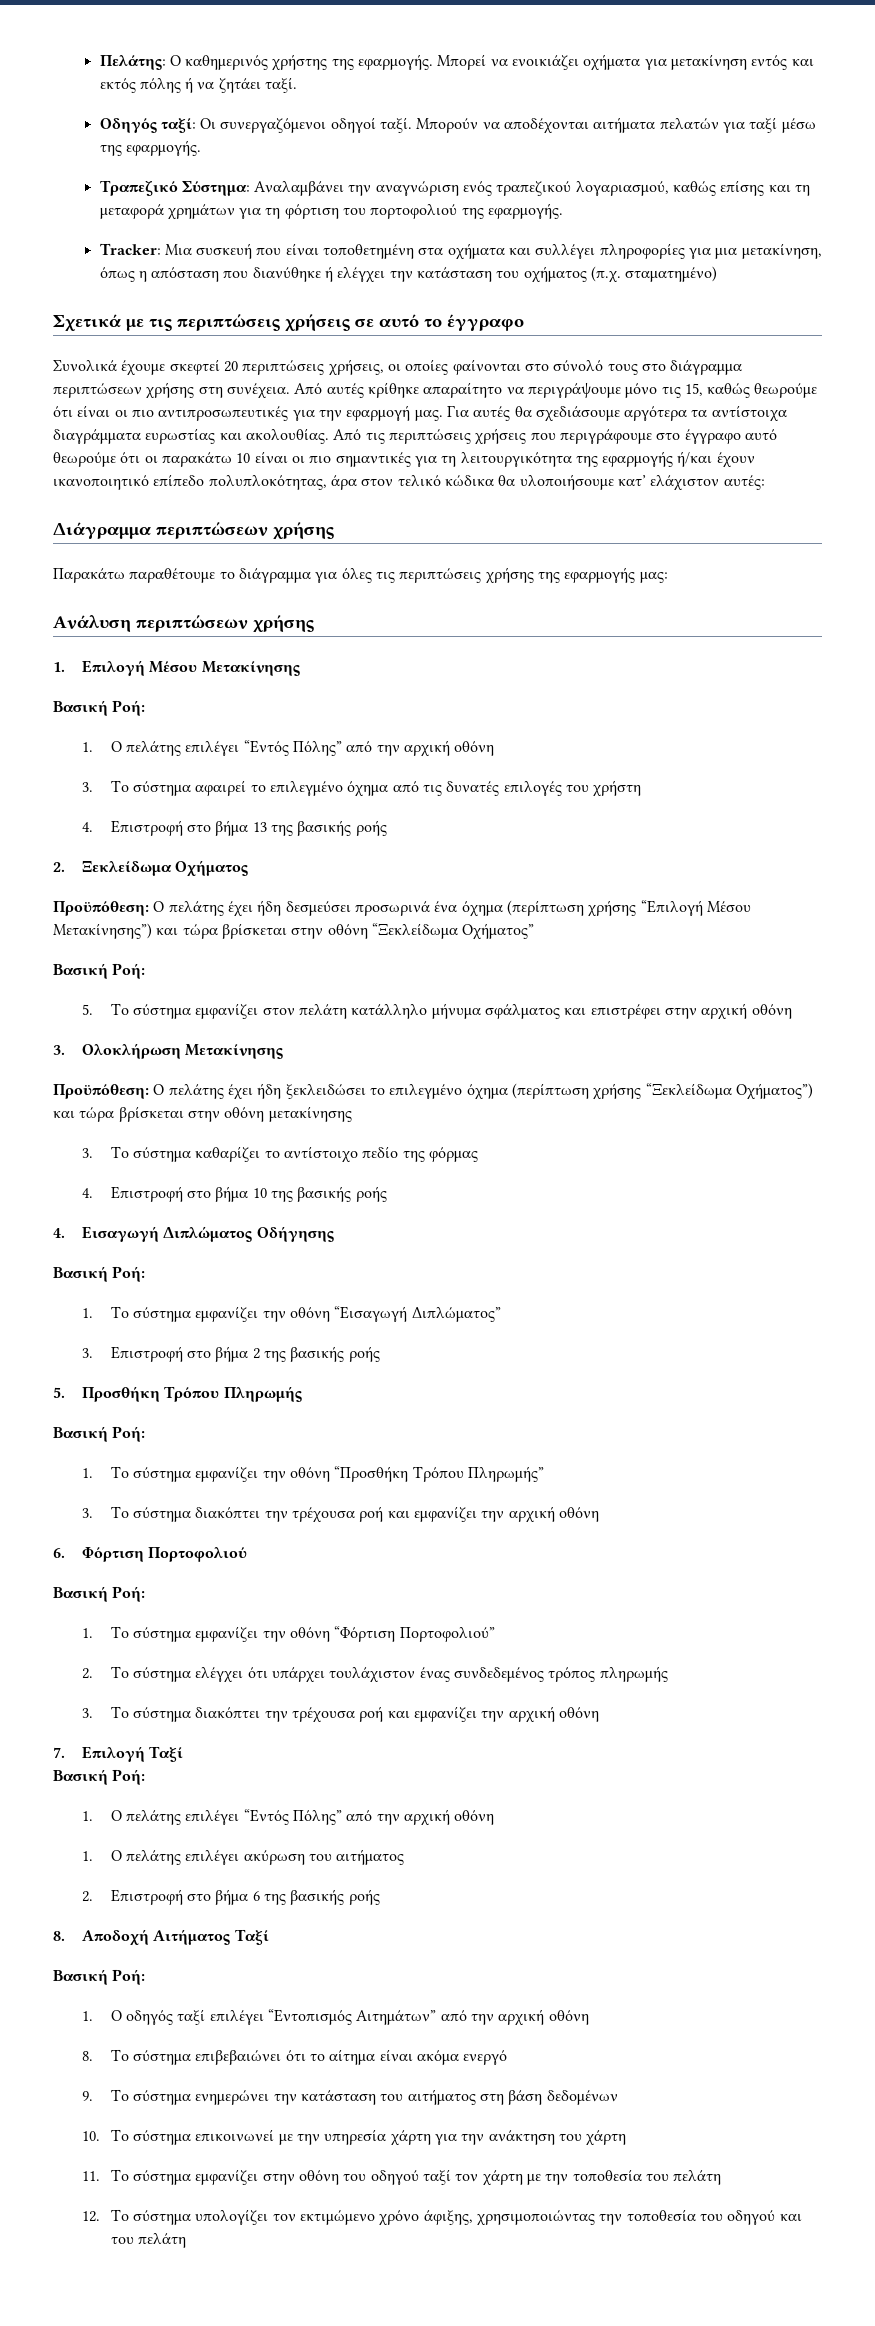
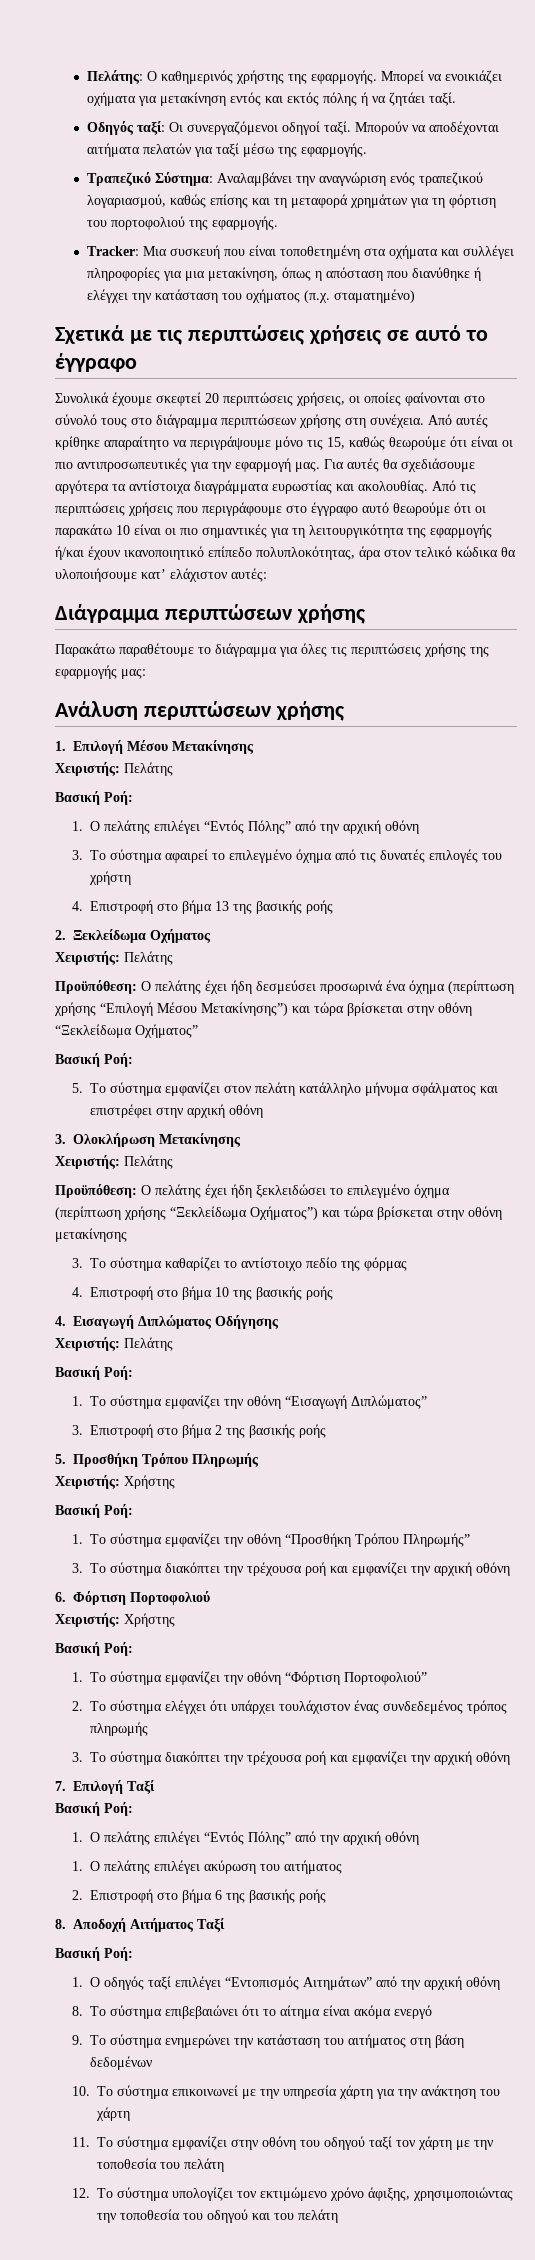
  1. Επιλογή Μέσου Μετακίνησης
+ Χειριστής: Πελάτης
  2. Ξεκλείδωμα Οχήματος
+ Χειριστής: Πελάτης
  3. Ολοκλήρωση Μετακίνησης
+ Χειριστής: Πελάτης
  4. Εισαγωγή Διπλώματος Οδήγησης
+ Χειριστής: Πελάτης
  5. Προσθήκη Τρόπου Πληρωμής
+ Χειριστής: Χρήστης
  6. Φόρτιση Πορτοφολιού
+ Χειριστής: Χρήστης

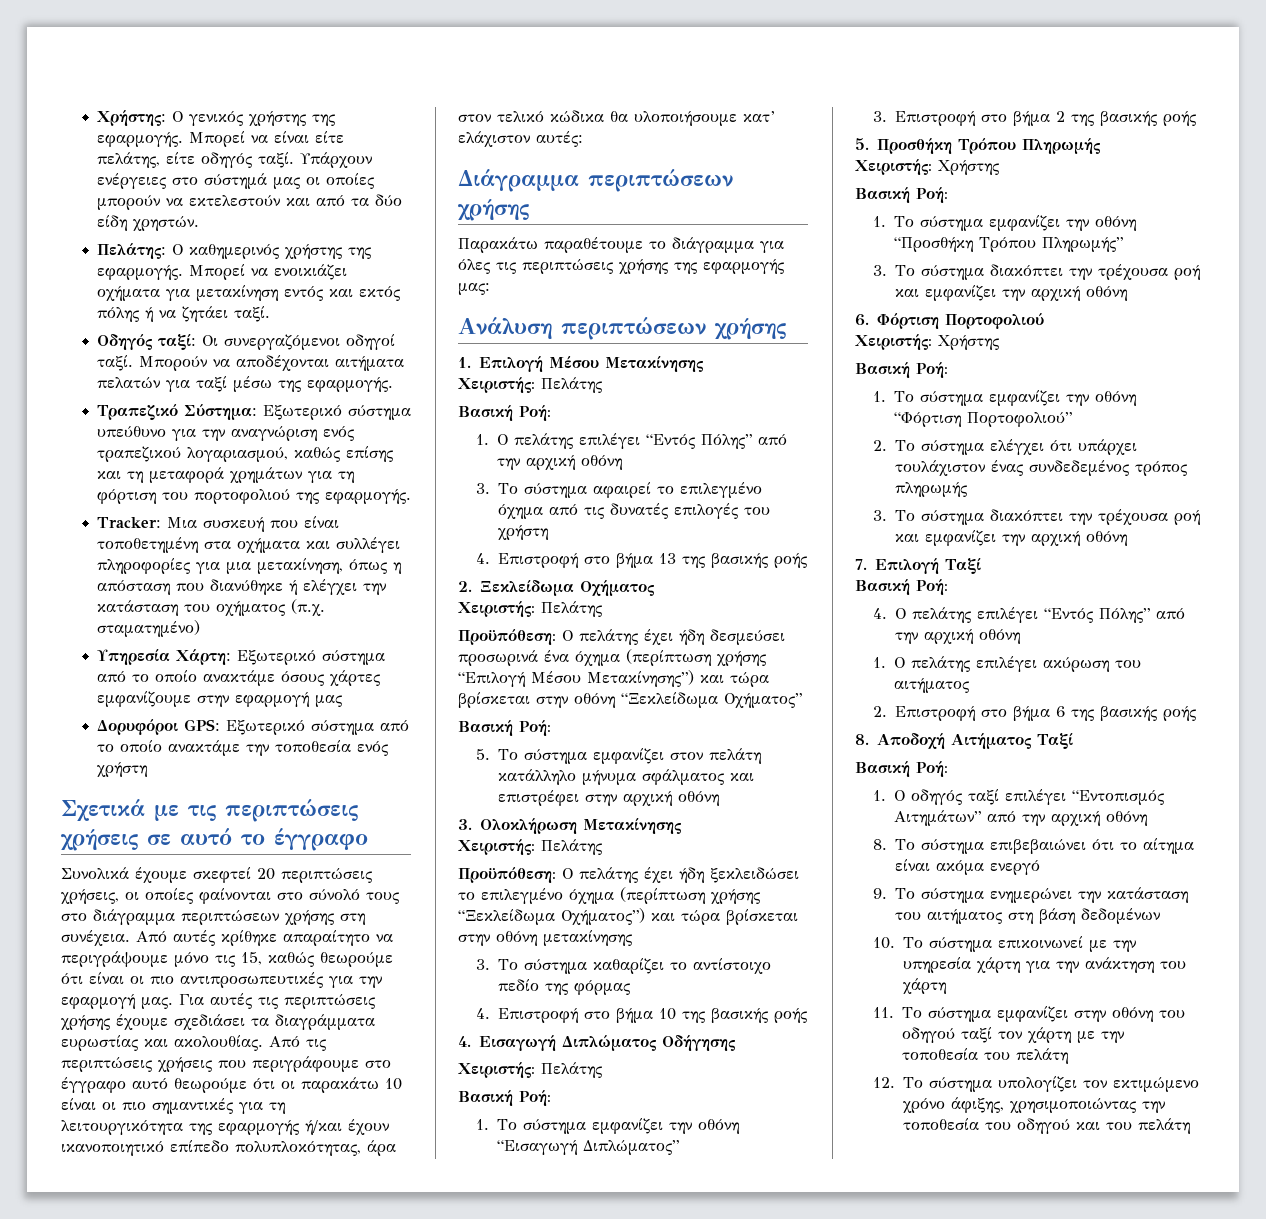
+ Χρήστης: Ο γενικός χρήστης της εφαρμογής. Μπορεί να είναι είτε πελάτης, είτε οδηγός ταξί. Υπάρχουν ενέργειες στο σύστημά μας οι οποίες μπορούν να εκτελεστούν και από τα δύο είδη χρηστών.
- Τραπεζικό Σύστημα: Αναλαμβάνει την αναγνώριση ενός τραπεζικού λογαριασμού, καθώς επίσης και τη μεταφορά χρημάτων για τη φόρτιση του πορτοφολιού της εφαρμογής.
+ Τραπεζικό Σύστημα: Εξωτερικό σύστημα υπεύθυνο για την αναγνώριση ενός τραπεζικού λογαριασμού, καθώς επίσης και τη μεταφορά χρημάτων για τη φόρτιση του πορτοφολιού της εφαρμογής.
+ Υπηρεσία Χάρτη: Εξωτερικό σύστημα από το οποίο ανακτάμε όσους χάρτες εμφανίζουμε στην εφαρμογή μας
+ Δορυφόροι GPS: Εξωτερικό σύστημα από το οποίο ανακτάμε την τοποθεσία ενός χρήστη
- Για αυτές θα σχεδιάσουμε αργότερα τα αντίστοιχα διαγράμματα ευρωστίας και ακολουθίας.
+ Για αυτές τις περιπτώσεις χρήσης έχουμε σχεδιάσει τα διαγράμματα ευρωστίας και ακολουθίας.
  7. Επιλογή Ταξί
  Βασική Ροή:
- 1. Ο πελάτης επιλέγει “Εντός Πόλης” από την αρχική οθόνη
+ 4. Ο πελάτης επιλέγει “Εντός Πόλης” από την αρχική οθόνη

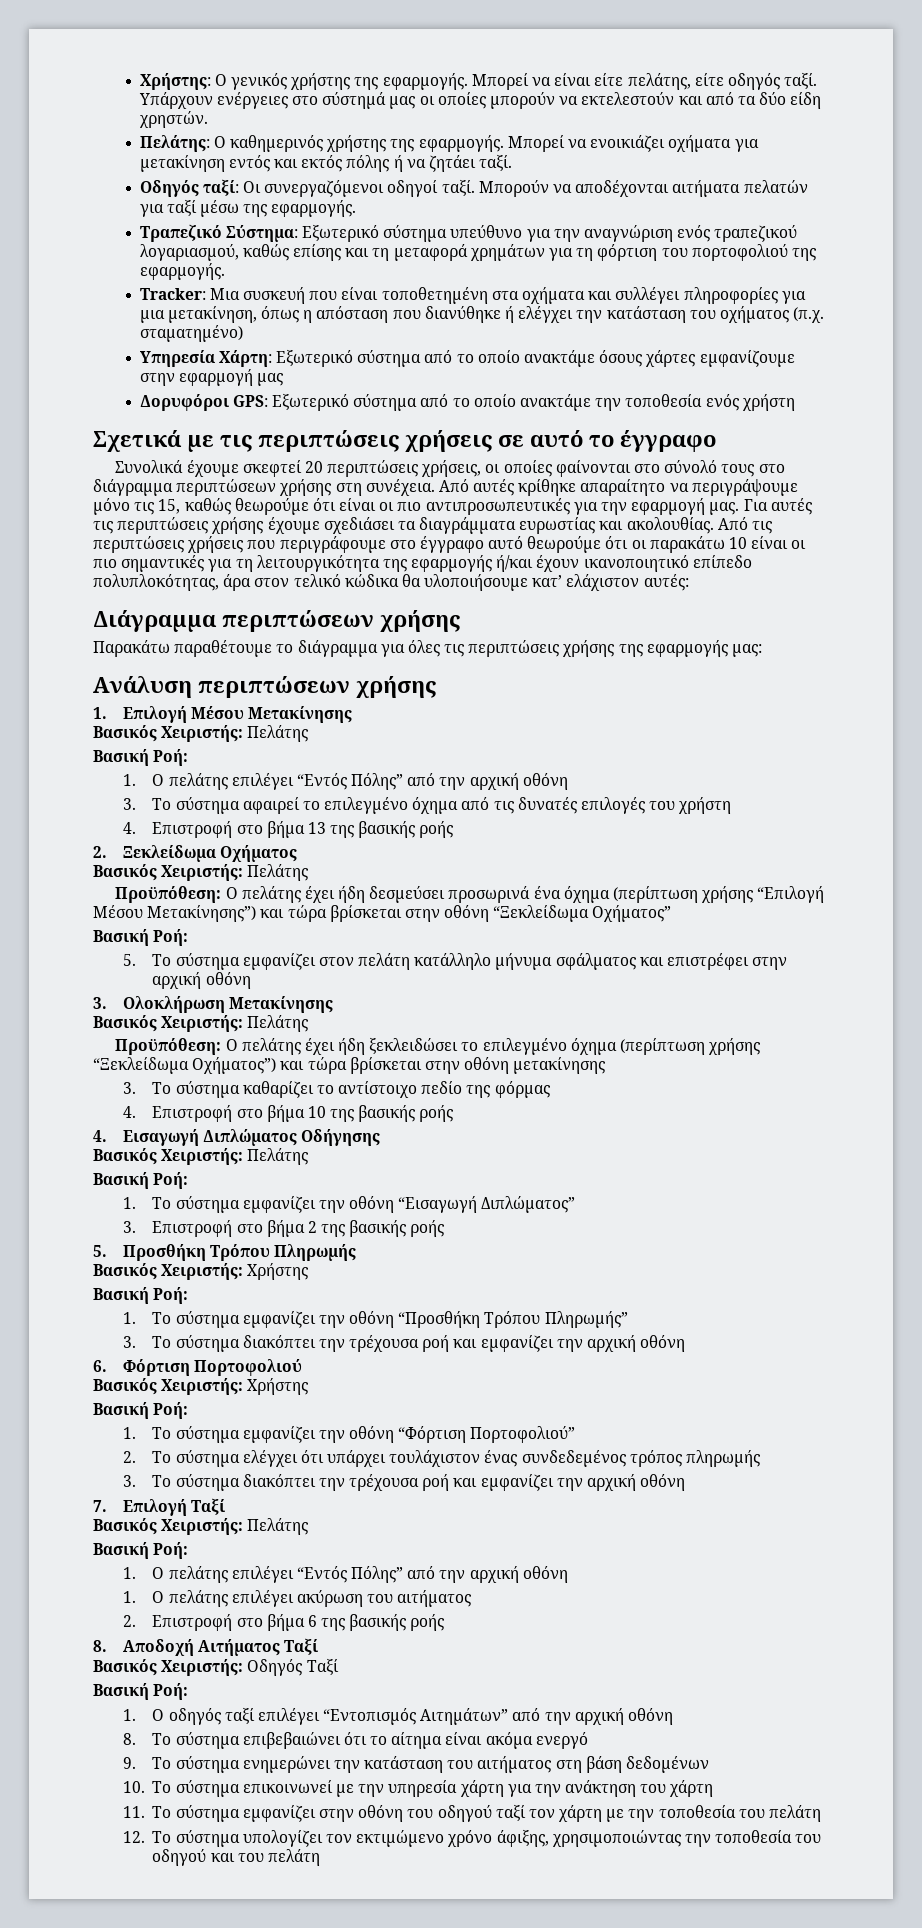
  1. Επιλογή Μέσου Μετακίνησης
- Χειριστής: Πελάτης
+ Βασικός Χειριστής: Πελάτης
  2. Ξεκλείδωμα Οχήματος
- Χειριστής: Πελάτης
+ Βασικός Χειριστής: Πελάτης
  3. Ολοκλήρωση Μετακίνησης
- Χειριστής: Πελάτης
+ Βασικός Χειριστής: Πελάτης
  4. Εισαγωγή Διπλώματος Οδήγησης
- Χειριστής: Πελάτης
+ Βασικός Χειριστής: Πελάτης
  5. Προσθήκη Τρόπου Πληρωμής
- Χειριστής: Χρήστης
+ Βασικός Χειριστής: Χρήστης
  6. Φόρτιση Πορτοφολιού
- Χειριστής: Χρήστης
+ Βασικός Χειριστής: Χρήστης
  7. Επιλογή Ταξί
+ Βασικός Χειριστής: Πελάτης
  Βασική Ροή:
- 4. Ο πελάτης επιλέγει “Εντός Πόλης” από την αρχική οθόνη
+ 1. Ο πελάτης επιλέγει “Εντός Πόλης” από την αρχική οθόνη
+ Βασικός Χειριστής: Οδηγός Ταξί

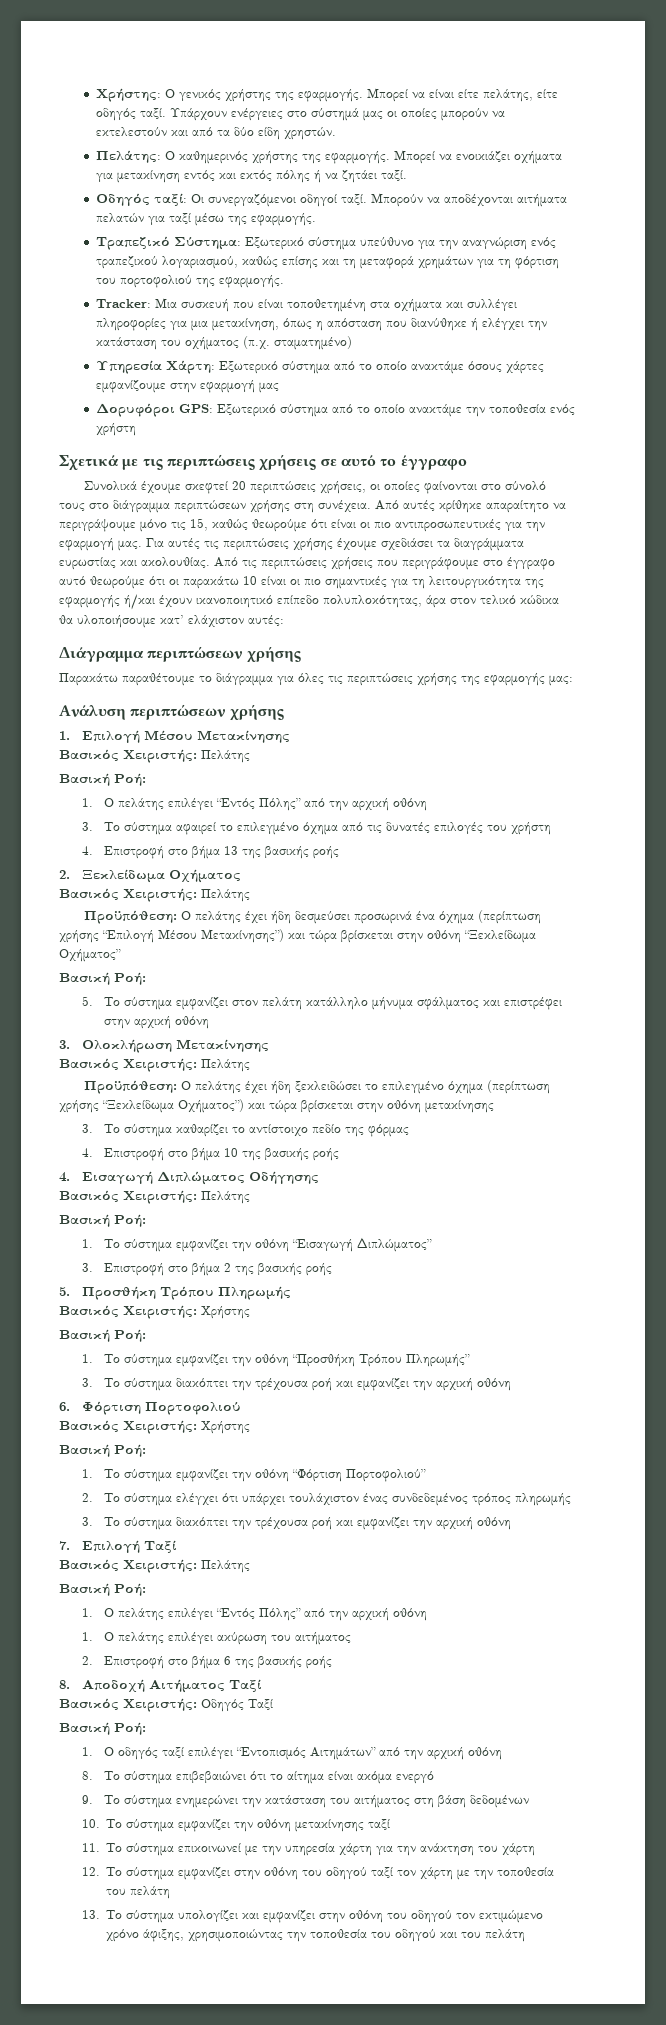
- 10. Το σύστημα επικοινωνεί με την υπηρεσία χάρτη για την ανάκτηση του χάρτη
+ 10. Το σύστημα εμφανίζει την οθόνη μετακίνησης ταξί
+ 11. Το σύστημα επικοινωνεί με την υπηρεσία χάρτη για την ανάκτηση του χάρτη
- 11. Το σύστημα εμφανίζει στην οθόνη του οδηγού ταξί τον χάρτη με την τοποθεσία του πελάτη
+ 12. Το σύστημα εμφανίζει στην οθόνη του οδηγού ταξί τον χάρτη με την τοποθεσία του πελάτη
- 12. Το σύστημα υπολογίζει τον εκτιμώμενο χρόνο άφιξης, χρησιμοποιώντας την τοποθεσία του οδηγού και του πελάτη
+ 13. Το σύστημα υπολογίζει και εμφανίζει στην οθόνη του οδηγού τον εκτιμώμενο χρόνο άφιξης, χρησιμοποιώντας την τοποθεσία του οδηγού και του πελάτη

